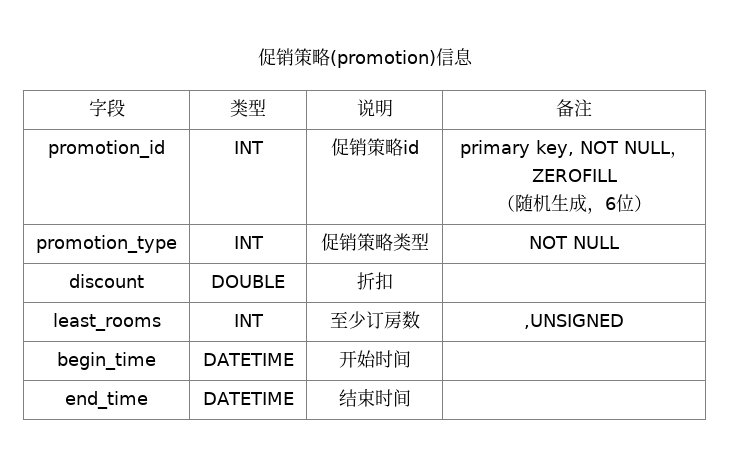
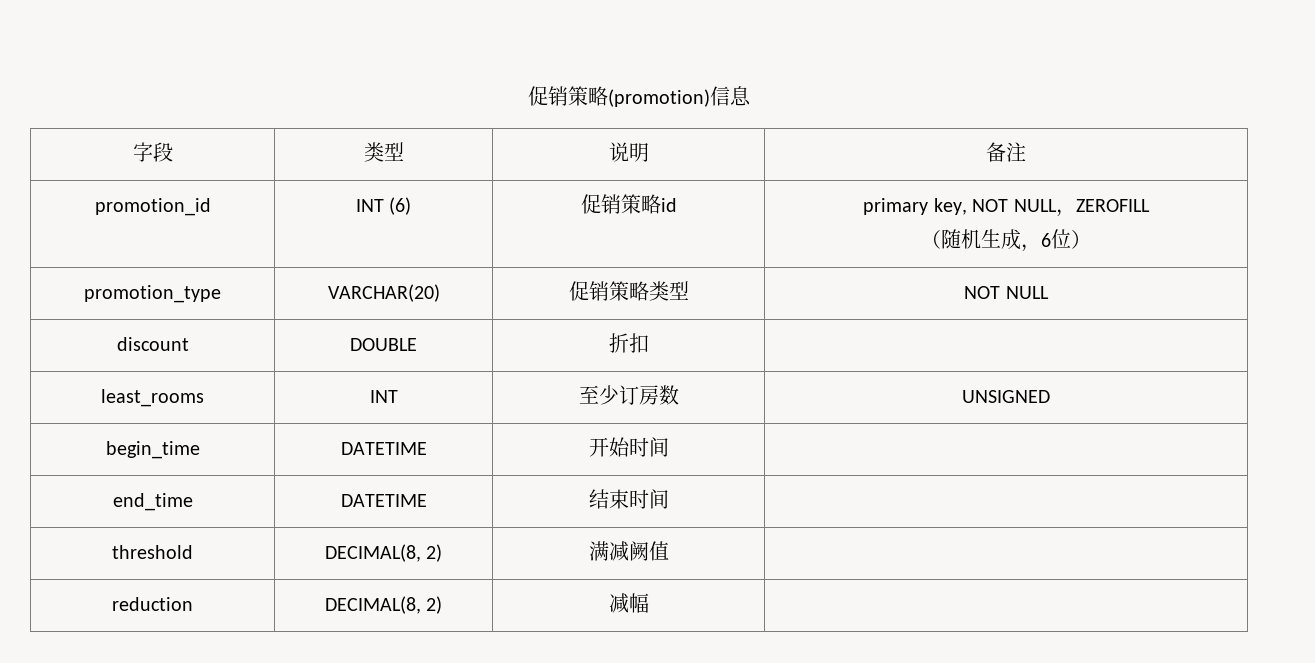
- promotion_id | INT | 促销策略id | primary key, NOT NULL，ZEROFILL
+ promotion_id | INT (6) | 促销策略id | primary key, NOT NULL，ZEROFILL
- promotion_type | INT | 促销策略类型 | NOT NULL
+ promotion_type | VARCHAR(20) | 促销策略类型 | NOT NULL
- least_rooms | INT | 至少订房数 | ,UNSIGNED
+ least_rooms | INT | 至少订房数 | UNSIGNED
+ threshold | DECIMAL(8, 2) | 满减阙值 |
+ reduction | DECIMAL(8, 2) | 减幅 |

